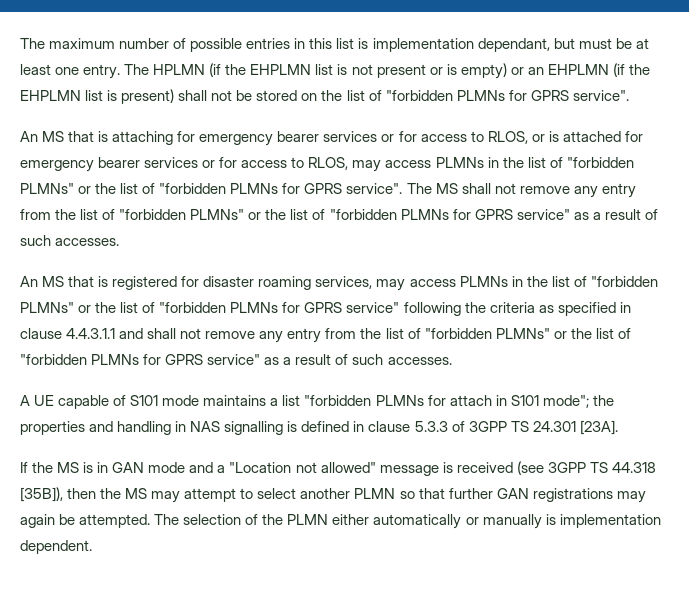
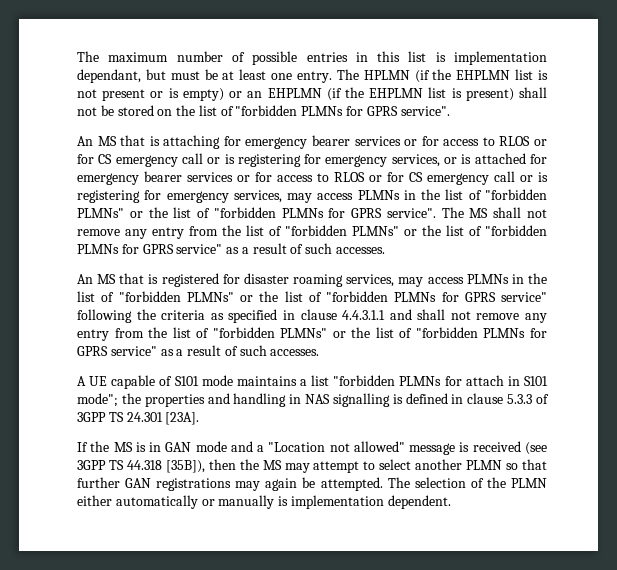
- An MS that is attaching for emergency bearer services or for access to RLOS, or is attached for emergency bearer services or for access to RLOS, may access PLMNs in the list of "forbidden PLMNs" or the list of "forbidden PLMNs for GPRS service".
+ An MS that is attaching for emergency bearer services or for access to RLOS or for CS emergency call or is registering for emergency services, or is attached for emergency bearer services or for access to RLOS or for CS emergency call or is registering for emergency services, may access PLMNs in the list of "forbidden PLMNs" or the list of "forbidden PLMNs for GPRS service".

